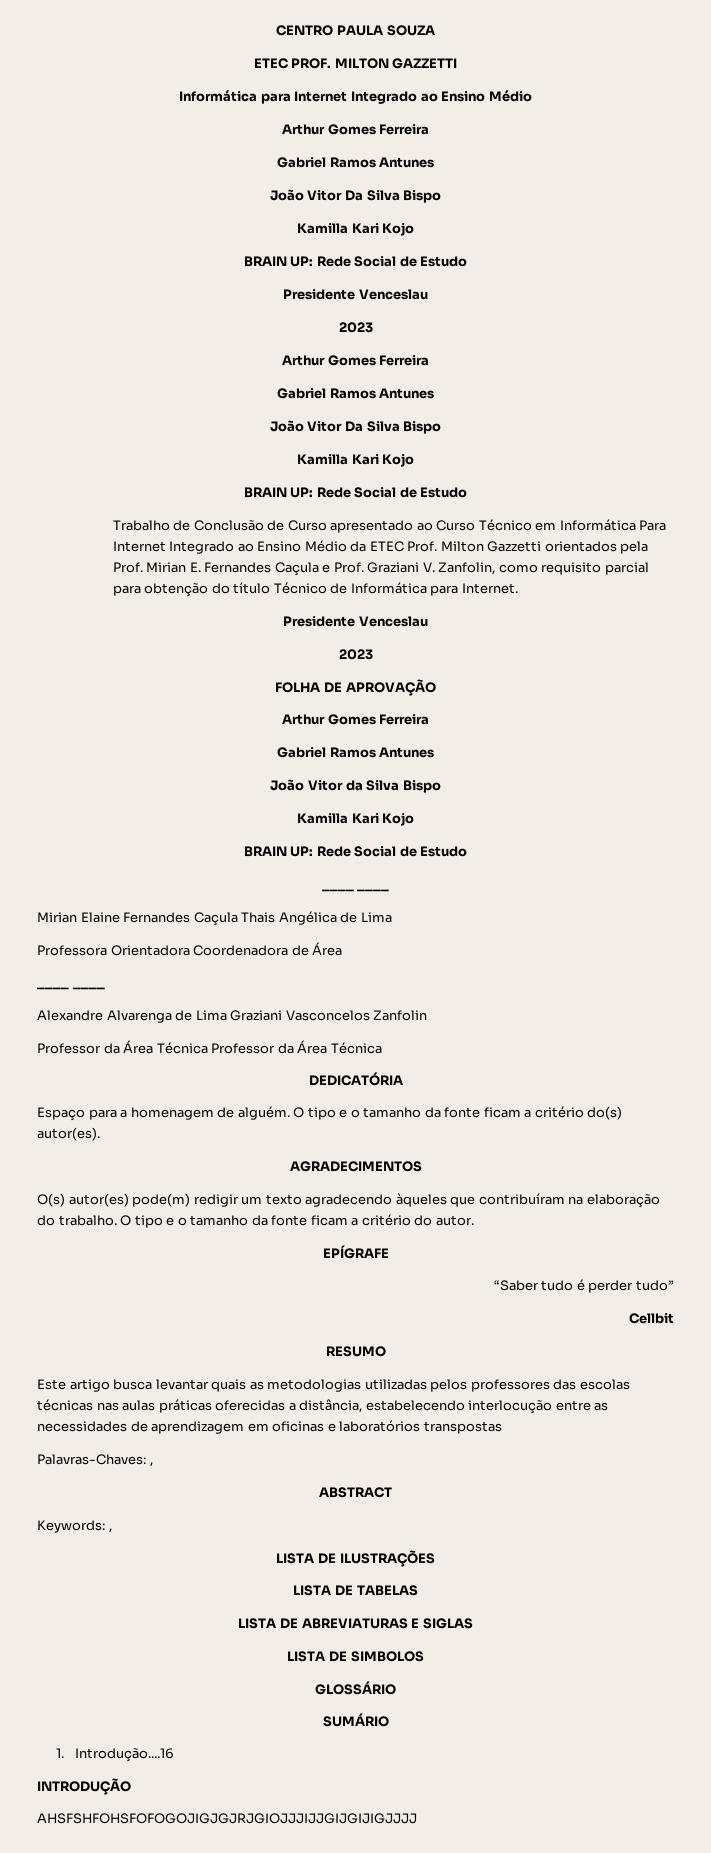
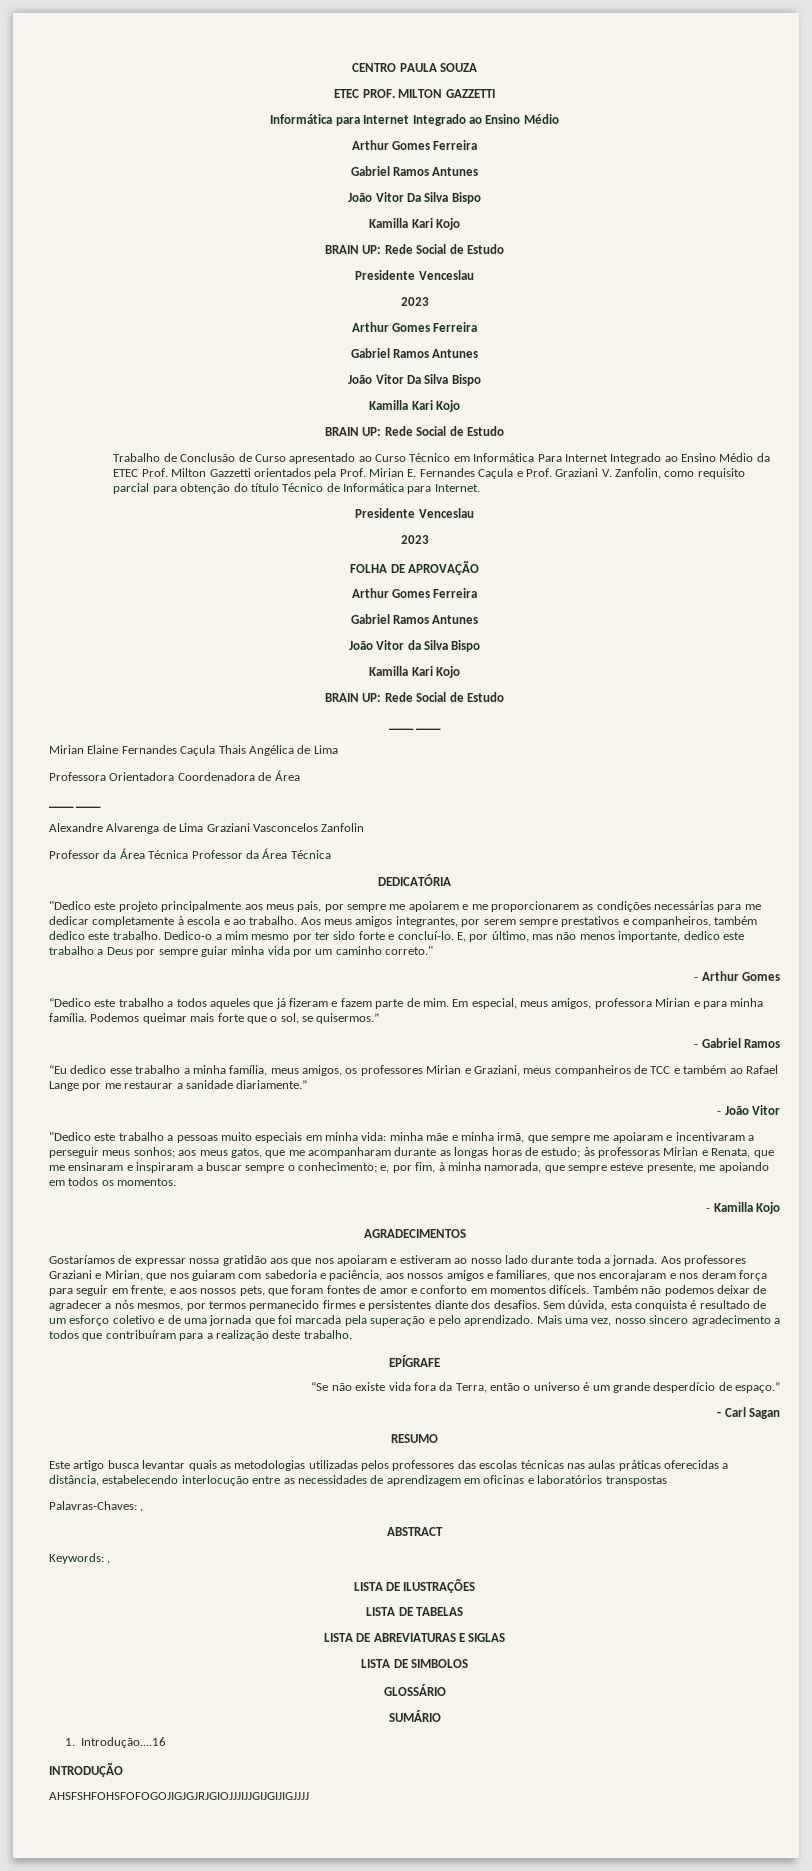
- Espaço para a homenagem de alguém. O tipo e o tamanho da fonte ficam a critério do(s) autor(es).
+ "Dedico este projeto principalmente aos meus pais, por sempre me apoiarem e me proporcionarem as condições necessárias para me dedicar completamente à escola e ao trabalho. Aos meus amigos integrantes, por serem sempre prestativos e companheiros, também dedico este trabalho. Dedico-o a mim mesmo por ter sido forte e concluí-lo. E, por último, mas não menos importante, dedico este trabalho a Deus por sempre guiar minha vida por um caminho correto."
+ - Arthur Gomes
+ “Dedico este trabalho a todos aqueles que já fizeram e fazem parte de mim. Em especial, meus amigos, professora Mirian e para minha família. Podemos queimar mais forte que o sol, se quisermos.”
+ - Gabriel Ramos
+ “Eu dedico esse trabalho a minha família, meus amigos, os professores Mirian e Graziani, meus companheiros de TCC e também ao Rafael Lange por me restaurar a sanidade diariamente.”
+ - João Vitor
+ "Dedico este trabalho a pessoas muito especiais em minha vida: minha mãe e minha irmã, que sempre me apoiaram e incentivaram a perseguir meus sonhos; aos meus gatos, que me acompanharam durante as longas horas de estudo; às professoras Mirian e Renata, que me ensinaram e inspiraram a buscar sempre o conhecimento; e, por fim, à minha namorada, que sempre esteve presente, me apoiando em todos os momentos.
+ - Kamilla Kojo
  AGRADECIMENTOS
- O(s) autor(es) pode(m) redigir um texto agradecendo àqueles que contribuíram na elaboração do trabalho. O tipo e o tamanho da fonte ficam a critério do autor.
+ Gostaríamos de expressar nossa gratidão aos que nos apoiaram e estiveram ao nosso lado durante toda a jornada. Aos professores Graziani e Mirian, que nos guiaram com sabedoria e paciência, aos nossos amigos e familiares, que nos encorajaram e nos deram força para seguir em frente, e aos nossos pets, que foram fontes de amor e conforto em momentos difíceis. Também não podemos deixar de agradecer a nós mesmos, por termos permanecido firmes e persistentes diante dos desafios. Sem dúvida, esta conquista é resultado de um esforço coletivo e de uma jornada que foi marcada pela superação e pelo aprendizado. Mais uma vez, nosso sincero agradecimento a todos que contribuíram para a realização deste trabalho.
  EPÍGRAFE
- “Saber tudo é perder tudo”
- Cellbit
+ “Se não existe vida fora da Terra, então o universo é um grande desperdício de espaço.”
+ - Carl Sagan

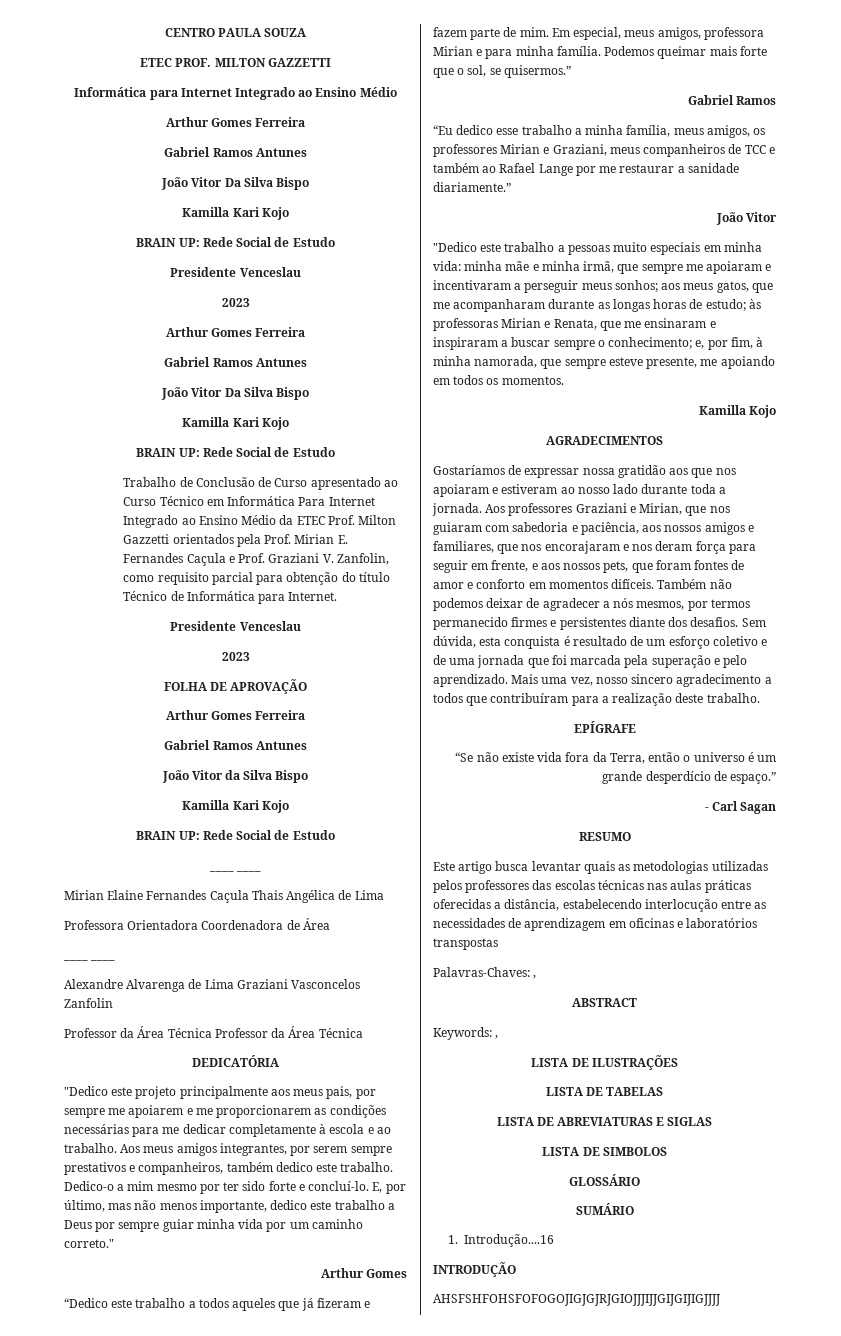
  E, por último, mas não menos importante, dedico este trabalho a Deus por sempre guiar minha vida por um caminho correto."
- - Arthur Gomes
+ Arthur Gomes
  Podemos queimar mais forte que o sol, se quisermos.”
- - Gabriel Ramos
+ Gabriel Ramos
  “Eu dedico esse trabalho a minha família, meus amigos, os professores Mirian e Graziani, meus companheiros de TCC e também ao Rafael Lange por me restaurar a sanidade diariamente.”
- - João Vitor
+ João Vitor
- - Kamilla Kojo
+ Kamilla Kojo

